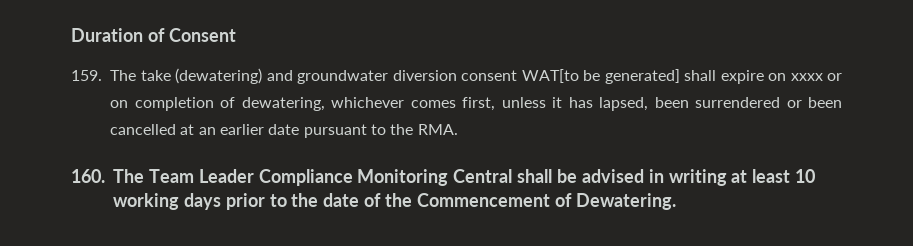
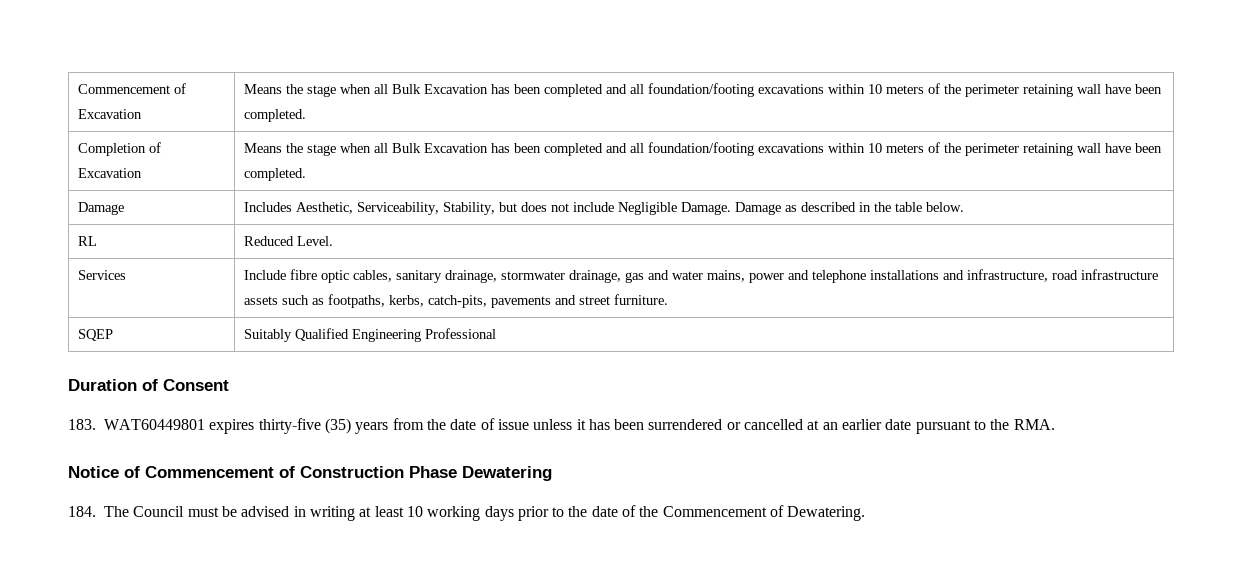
+ Commencement of Excavation | Means the stage when all Bulk Excavation has been completed and all foundation/footing excavations within 10 meters of the perimeter retaining wall have been completed.
+ Completion of Excavation | Means the stage when all Bulk Excavation has been completed and all foundation/footing excavations within 10 meters of the perimeter retaining wall have been completed.
+ Damage | Includes Aesthetic, Serviceability, Stability, but does not include Negligible Damage. Damage as described in the table below.
+ RL | Reduced Level.
+ Services | Include fibre optic cables, sanitary drainage, stormwater drainage, gas and water mains, power and telephone installations and infrastructure, road infrastructure assets such as footpaths, kerbs, catch-pits, pavements and street furniture.
+ SQEP | Suitably Qualified Engineering Professional
  Duration of Consent
- 159. The take (dewatering) and groundwater diversion consent WAT[to be generated] shall expire on xxxx or on completion of dewatering, whichever comes first, unless it has lapsed, been surrendered or been cancelled at an earlier date pursuant to the RMA.
+ 183. WAT60449801 expires thirty-five (35) years from the date of issue unless it has been surrendered or cancelled at an earlier date pursuant to the RMA.
- 160. The Team Leader Compliance Monitoring Central shall be advised in writing at least 10 working days prior to the date of the Commencement of Dewatering.
+ Notice of Commencement of Construction Phase Dewatering
+ 184. The Council must be advised in writing at least 10 working days prior to the date of the Commencement of Dewatering.

